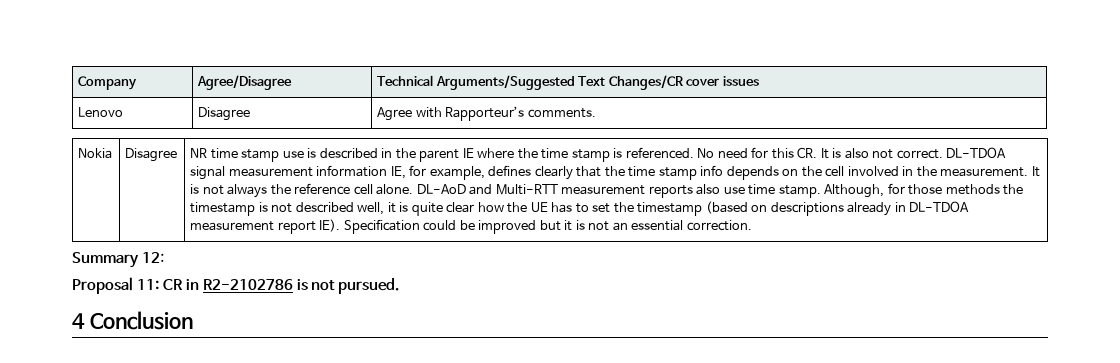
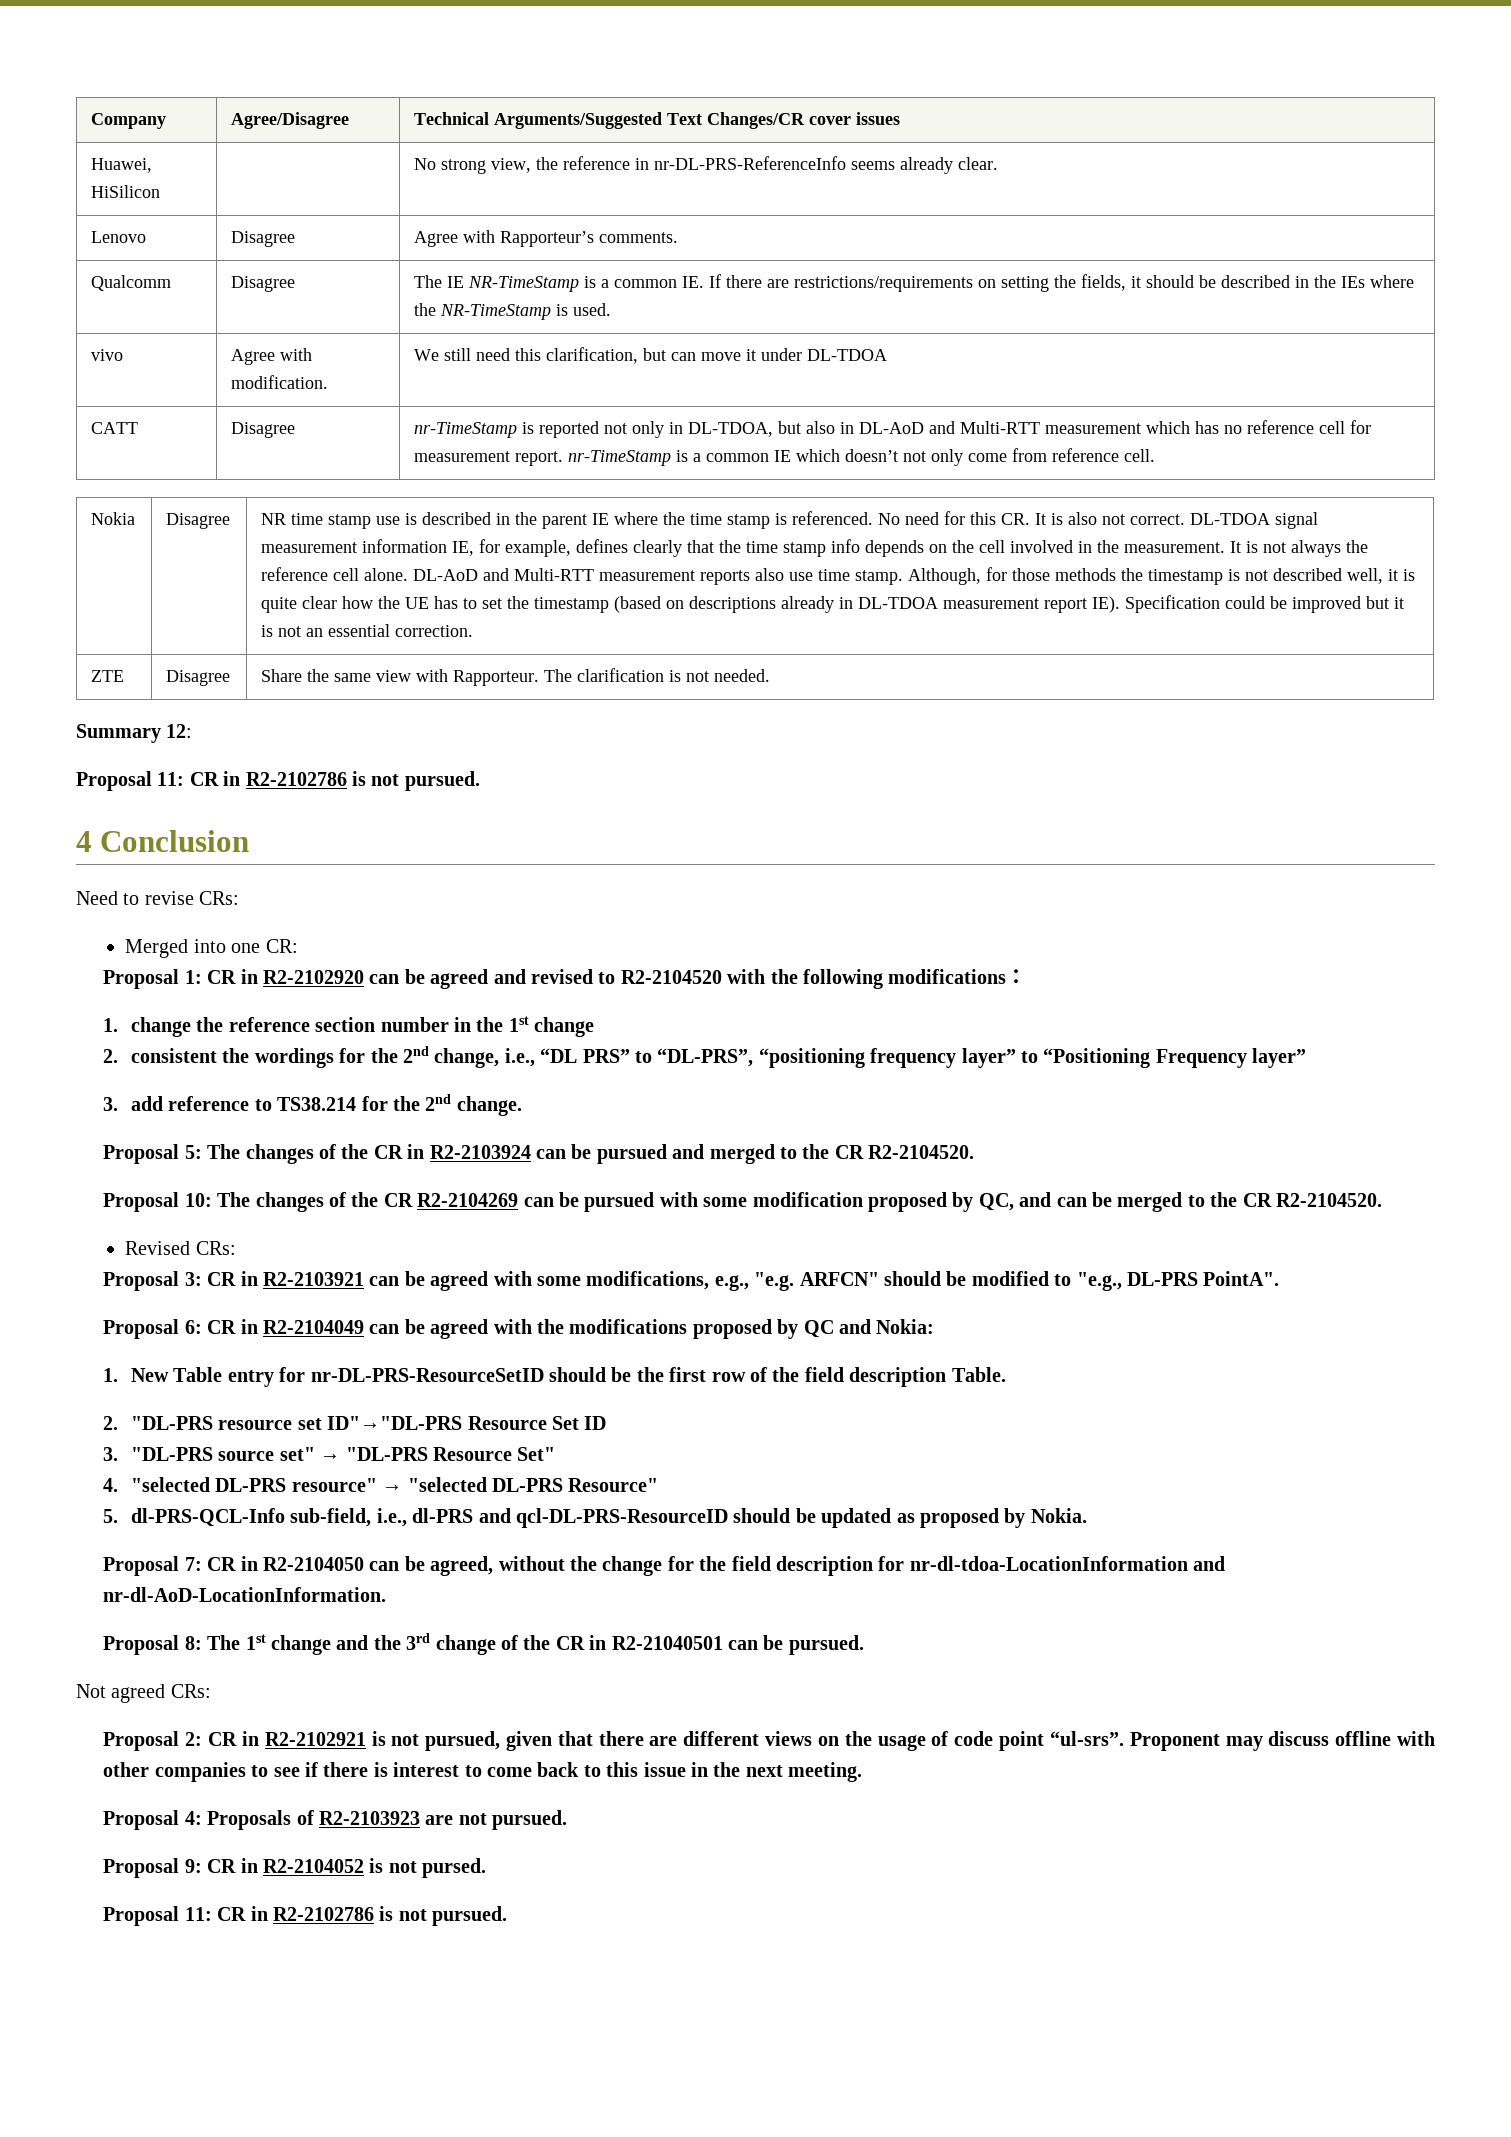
+ Huawei, HiSilicon | | No strong view, the reference in nr-DL-PRS-ReferenceInfo seems already clear.
+ Qualcomm | Disagree | The IE NR-TimeStamp is a common IE. If there are restrictions/requirements on setting the fields, it should be described in the IEs where the NR-TimeStamp is used.
+ vivo | Agree with modification. | We still need this clarification, but can move it under DL-TDOA
+ CATT | Disagree | nr-TimeStamp is reported not only in DL-TDOA, but also in DL-AoD and Multi-RTT measurement which has no reference cell for measurement report. nr-TimeStamp is a common IE which doesn’t not only come from reference cell.
+ ZTE | Disagree | Share the same view with Rapporteur. The clarification is not needed.
+ Need to revise CRs:
+ Merged into one CR:
+ Proposal 1: CR in R2-2102920 can be agreed and revised to R2-2104520 with the following modifications：
+ 1. change the reference section number in the 1st change
+ 2. consistent the wordings for the 2nd change, i.e., “DL PRS” to “DL-PRS”, “positioning frequency layer” to “Positioning Frequency layer”
+ 3. add reference to TS38.214 for the 2nd change.
+ Proposal 5: The changes of the CR in R2-2103924 can be pursued and merged to the CR R2-2104520.
+ Proposal 10: The changes of the CR R2-2104269 can be pursued with some modification proposed by QC, and can be merged to the CR R2-2104520.
+ Revised CRs:
+ Proposal 3: CR in R2-2103921 can be agreed with some modifications, e.g., "e.g. ARFCN" should be modified to "e.g., DL-PRS PointA".
+ Proposal 6: CR in R2-2104049 can be agreed with the modifications proposed by QC and Nokia:
+ 1. New Table entry for nr-DL-PRS-ResourceSetID should be the first row of the field description Table.
+ 2. "DL-PRS resource set ID"→"DL-PRS Resource Set ID
+ 3. "DL-PRS source set" → "DL-PRS Resource Set"
+ 4. "selected DL-PRS resource" → "selected DL-PRS Resource"
+ 5. dl-PRS-QCL-Info sub-field, i.e., dl-PRS and qcl-DL-PRS-ResourceID should be updated as proposed by Nokia.
+ Proposal 7: CR in R2-2104050 can be agreed, without the change for the field description for nr-dl-tdoa-LocationInformation and nr-dl-AoD-LocationInformation.
+ Proposal 8: The 1st change and the 3rd change of the CR in R2-21040501 can be pursued.
+ Not agreed CRs:
+ Proposal 2: CR in R2-2102921 is not pursued, given that there are different views on the usage of code point “ul-srs”. Proponent may discuss offline with other companies to see if there is interest to come back to this issue in the next meeting.
+ Proposal 4: Proposals of R2-2103923 are not pursued.
+ Proposal 9: CR in R2-2104052 is not pursed.
+ Proposal 11: CR in R2-2102786 is not pursued.

